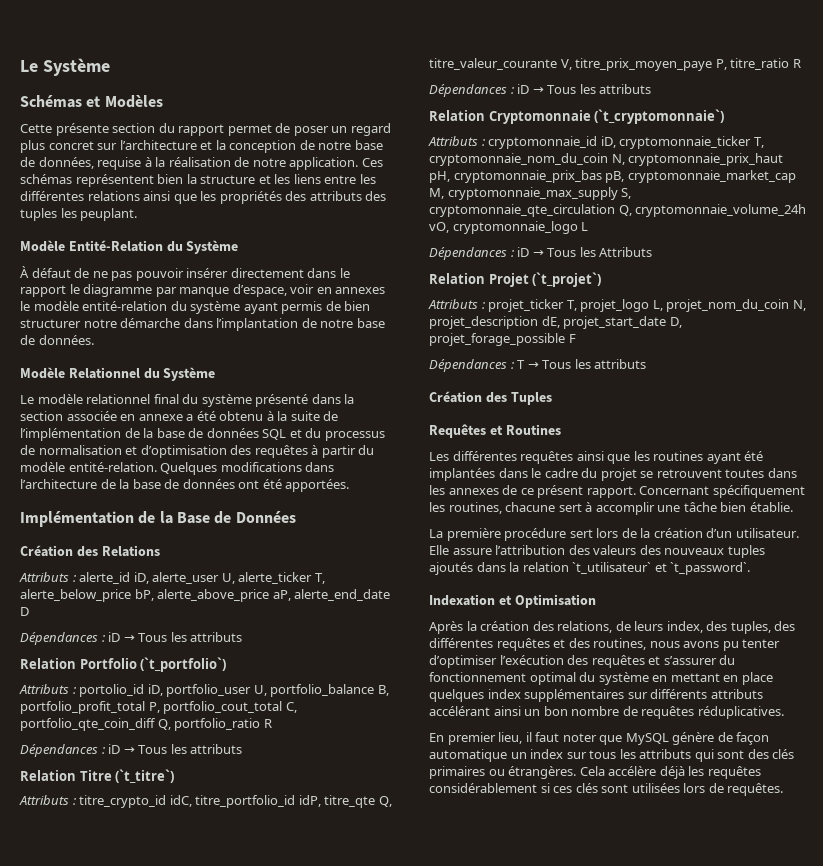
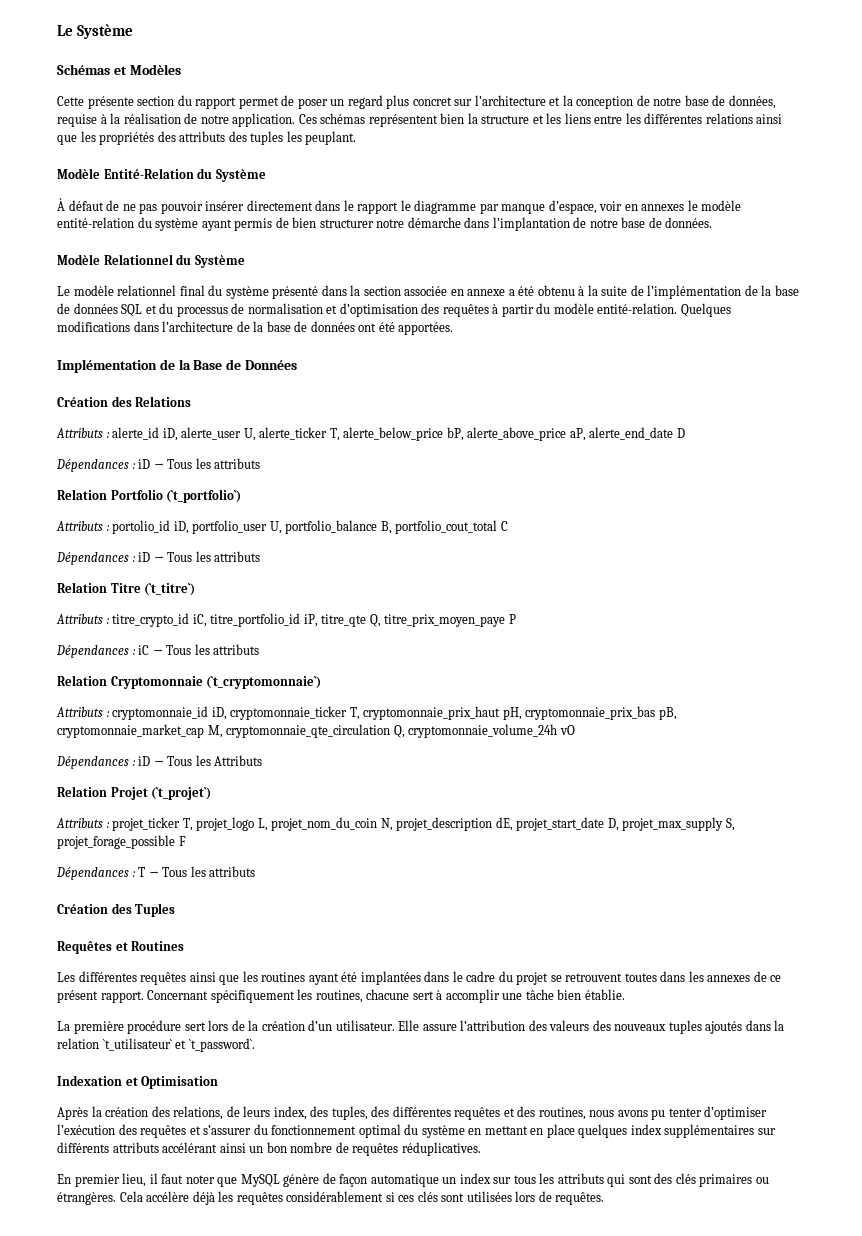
- Attributs : portolio_id iD, portfolio_user U, portfolio_balance B, portfolio_profit_total P, portfolio_cout_total C, portfolio_qte_coin_diff Q, portfolio_ratio R
+ Attributs : portolio_id iD, portfolio_user U, portfolio_balance B, portfolio_cout_total C
- Attributs : titre_crypto_id idC, titre_portfolio_id idP, titre_qte Q, titre_valeur_courante V, titre_prix_moyen_paye P, titre_ratio R
- Dépendances : iD → Tous les attributs
+ Attributs : titre_crypto_id iC, titre_portfolio_id iP, titre_qte Q, titre_prix_moyen_paye P
+ Dépendances : iC → Tous les attributs
- Attributs : cryptomonnaie_id iD, cryptomonnaie_ticker T, cryptomonnaie_nom_du_coin N, cryptomonnaie_prix_haut pH, cryptomonnaie_prix_bas pB, cryptomonnaie_market_cap M, cryptomonnaie_max_supply S, cryptomonnaie_qte_circulation Q, cryptomonnaie_volume_24h vO, cryptomonnaie_logo L
+ Attributs : cryptomonnaie_id iD, cryptomonnaie_ticker T, cryptomonnaie_prix_haut pH, cryptomonnaie_prix_bas pB, cryptomonnaie_market_cap M, cryptomonnaie_qte_circulation Q, cryptomonnaie_volume_24h vO
- Attributs : projet_ticker T, projet_logo L, projet_nom_du_coin N, projet_description dE, projet_start_date D, projet_forage_possible F
+ Attributs : projet_ticker T, projet_logo L, projet_nom_du_coin N, projet_description dE, projet_start_date D, projet_max_supply S, projet_forage_possible F

